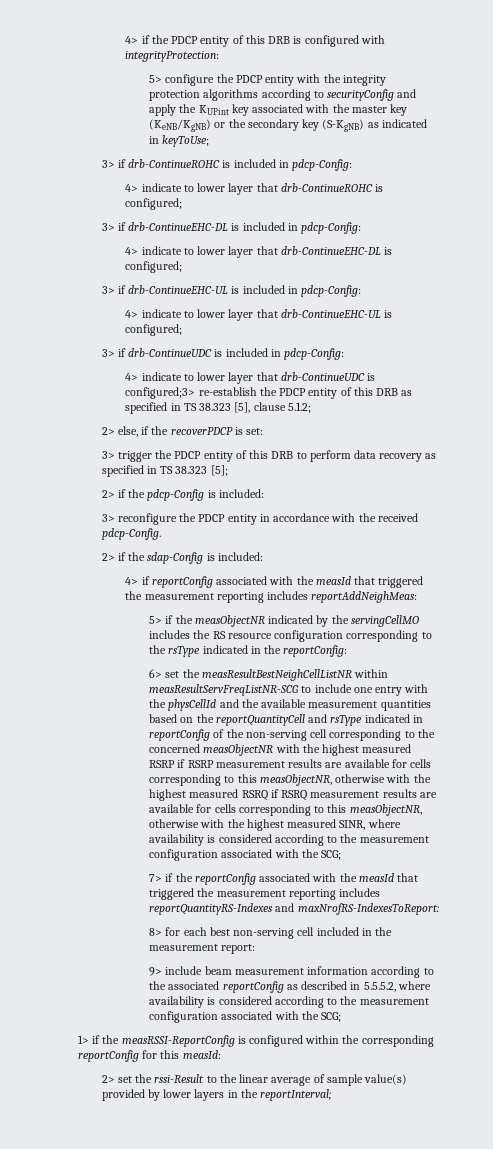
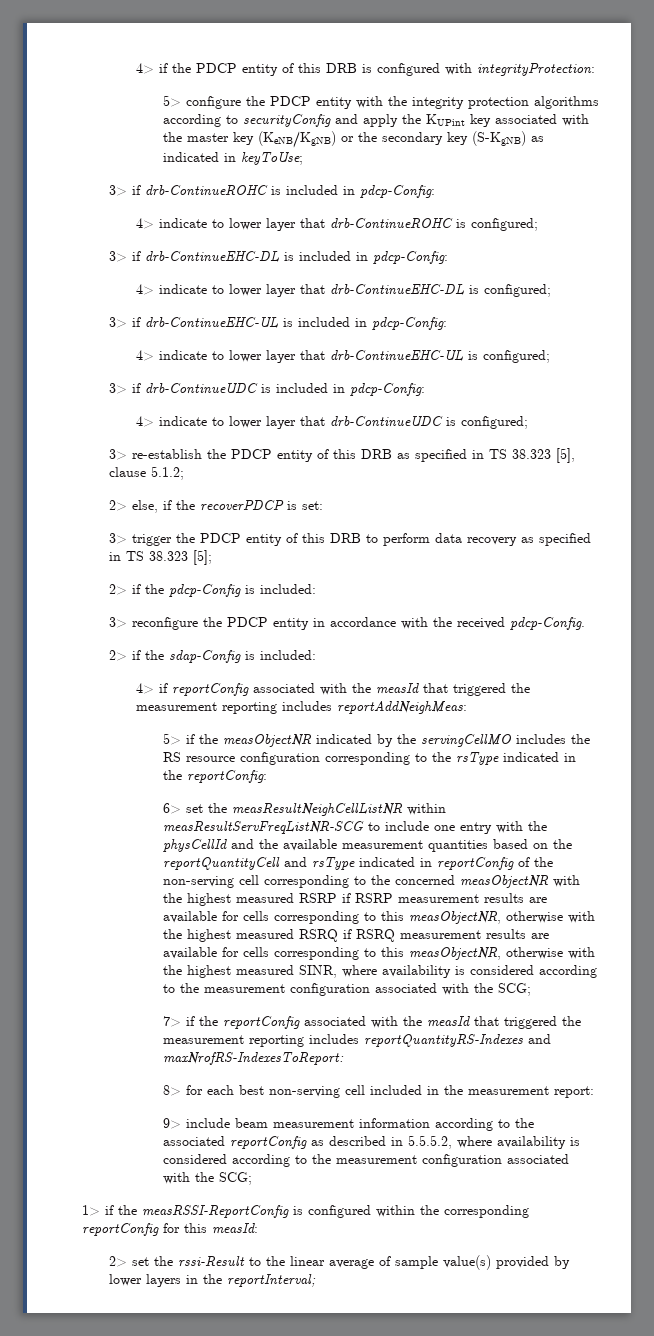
- 4> indicate to lower layer that drb-ContinueUDC is configured;3> re-establish the PDCP entity of this DRB as specified in TS 38.323 [5], clause 5.1.2;
+ 4> indicate to lower layer that drb-ContinueUDC is configured;
+ 3> re-establish the PDCP entity of this DRB as specified in TS 38.323 [5], clause 5.1.2;
- 6> set the measResultBestNeighCellListNR within measResultServFreqListNR-SCG to include one entry with the physCellId and the available measurement quantities based on the reportQuantityCell and rsType indicated in reportConfig of the non-serving cell corresponding to the concerned measObjectNR with the highest measured RSRP if RSRP measurement results are available for cells corresponding to this measObjectNR, otherwise with the highest measured RSRQ if RSRQ measurement results are available for cells corresponding to this measObjectNR, otherwise with the highest measured SINR, where availability is considered according to the measurement configuration associated with the SCG;
+ 6> set the measResultNeighCellListNR within measResultServFreqListNR-SCG to include one entry with the physCellId and the available measurement quantities based on the reportQuantityCell and rsType indicated in reportConfig of the non-serving cell corresponding to the concerned measObjectNR with the highest measured RSRP if RSRP measurement results are available for cells corresponding to this measObjectNR, otherwise with the highest measured RSRQ if RSRQ measurement results are available for cells corresponding to this measObjectNR, otherwise with the highest measured SINR, where availability is considered according to the measurement configuration associated with the SCG;

